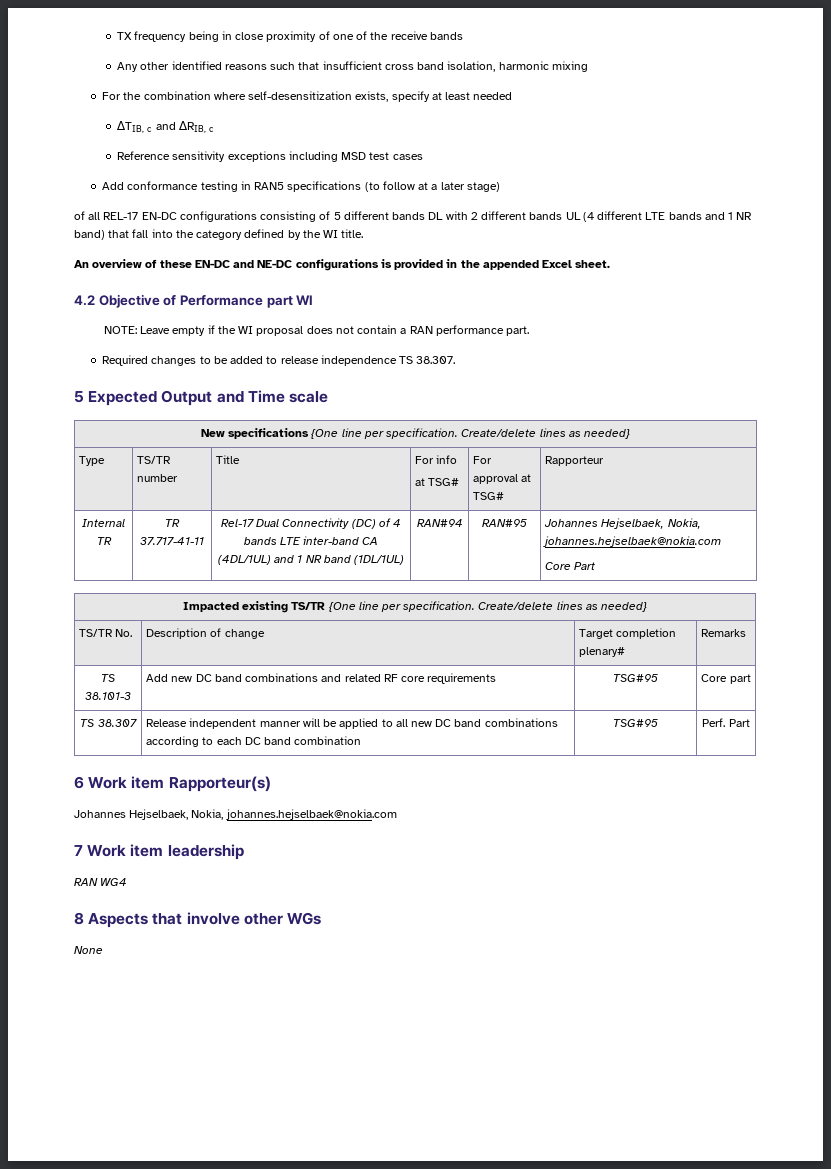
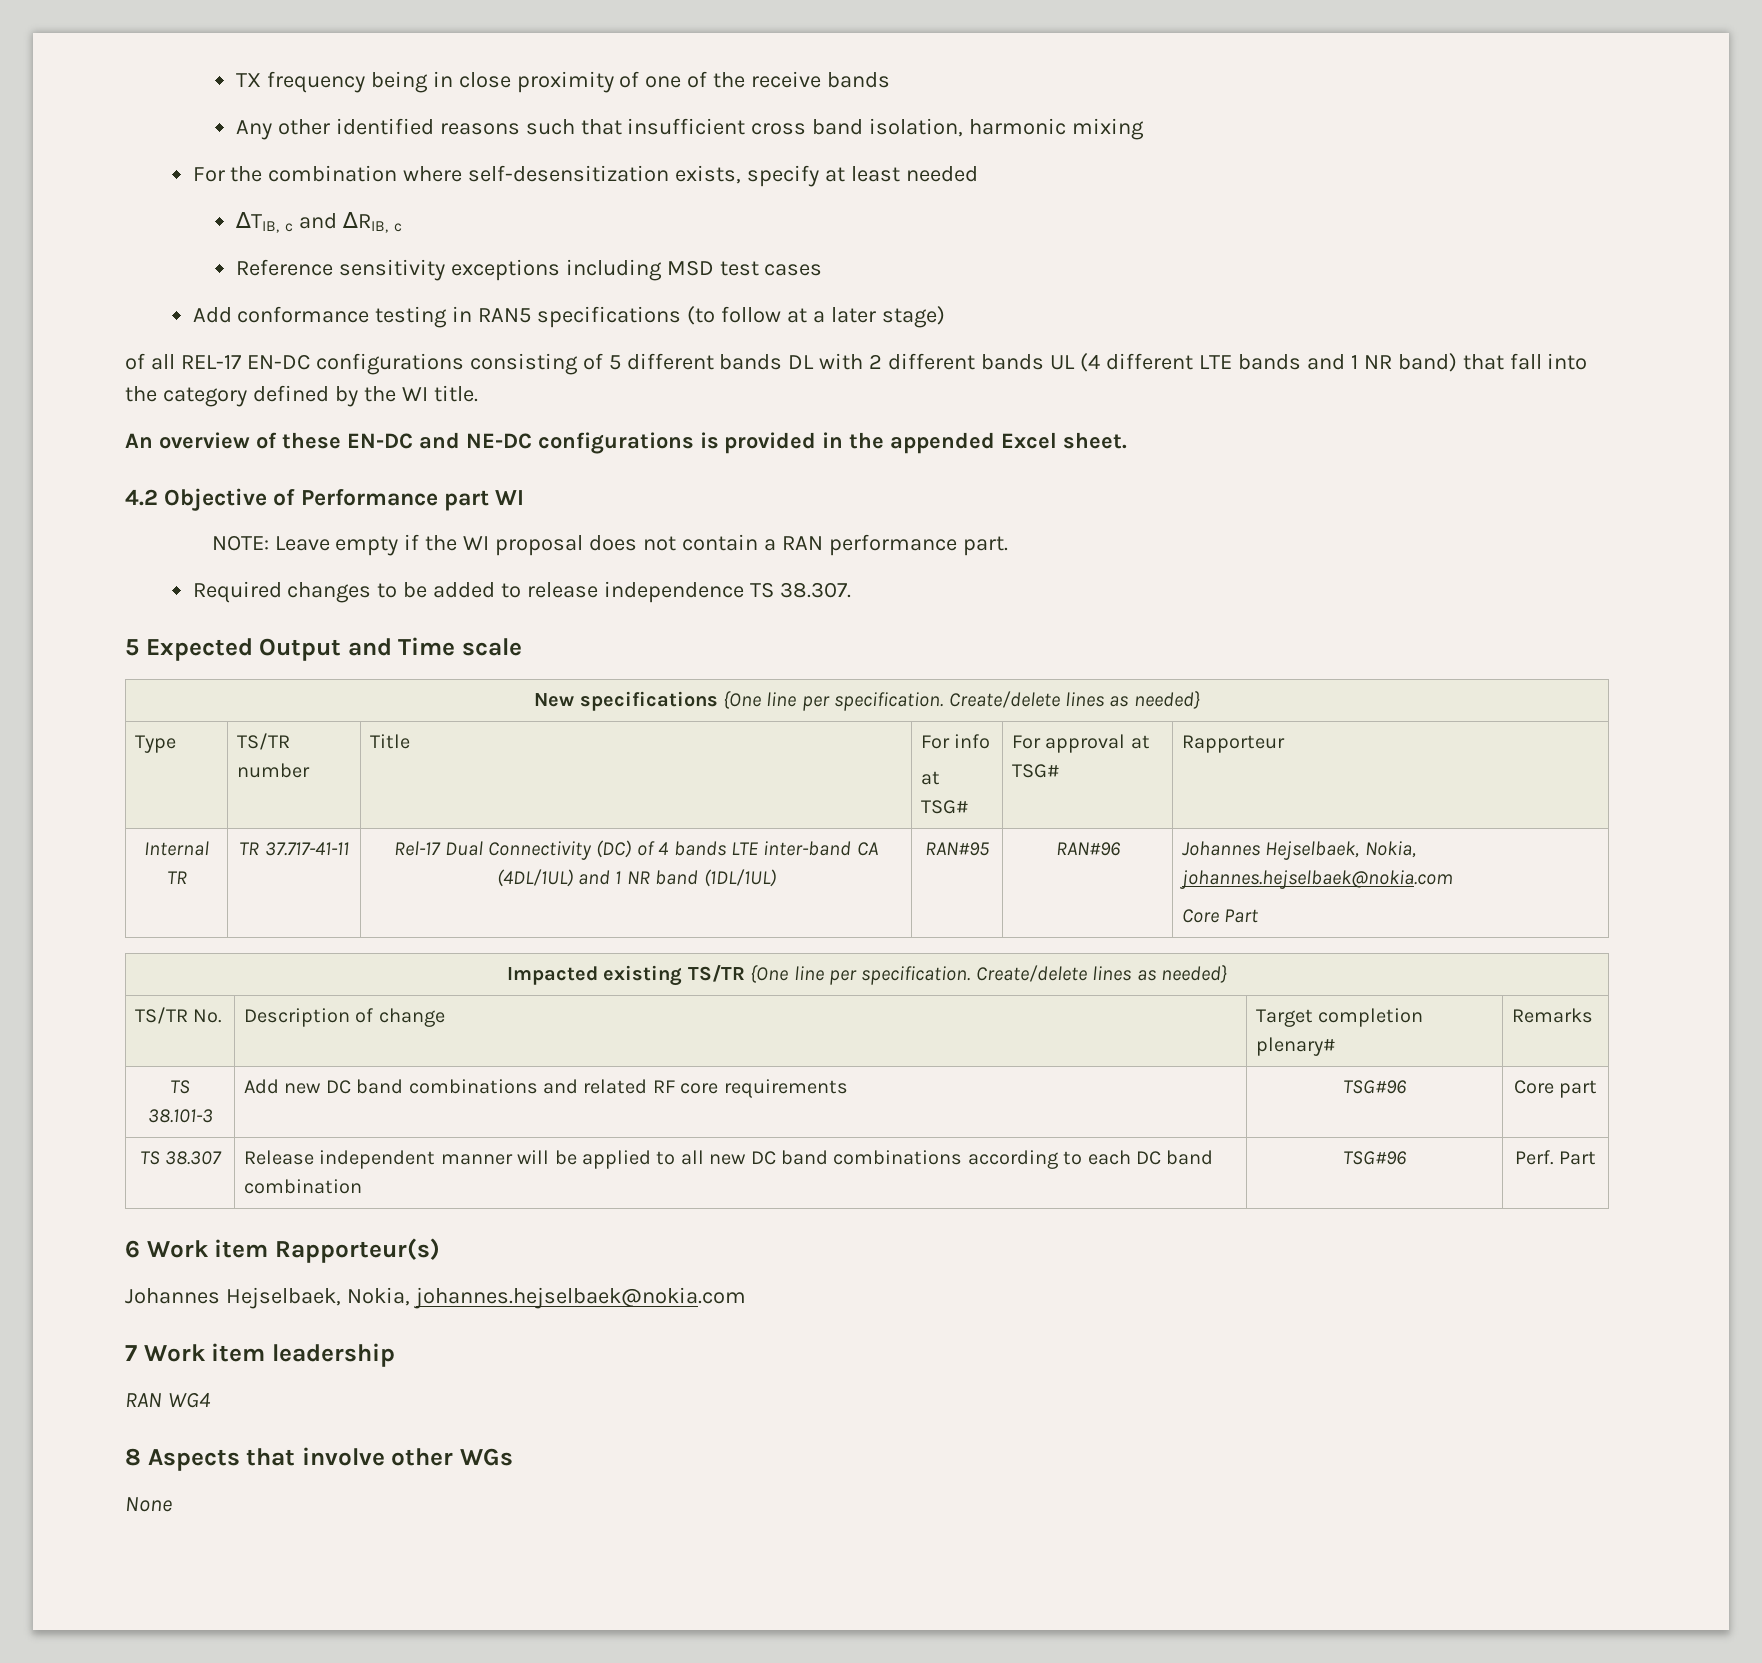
- Internal TR | TR 37.717-41-11 | Rel-17 Dual Connectivity (DC) of 4 bands LTE inter-band CA (4DL/1UL) and 1 NR band (1DL/1UL) | RAN#94 | RAN#95 | Johannes Hejselbaek, Nokia, johannes.hejselbaek@nokia.com
+ Internal TR | TR 37.717-41-11 | Rel-17 Dual Connectivity (DC) of 4 bands LTE inter-band CA (4DL/1UL) and 1 NR band (1DL/1UL) | RAN#95 | RAN#96 | Johannes Hejselbaek, Nokia, johannes.hejselbaek@nokia.com
- TS 38.101-3 | Add new DC band combinations and related RF core requirements | TSG#95 | Core part
+ TS 38.101-3 | Add new DC band combinations and related RF core requirements | TSG#96 | Core part
- TS 38.307 | Release independent manner will be applied to all new DC band combinations according to each DC band combination | TSG#95 | Perf. Part
+ TS 38.307 | Release independent manner will be applied to all new DC band combinations according to each DC band combination | TSG#96 | Perf. Part

